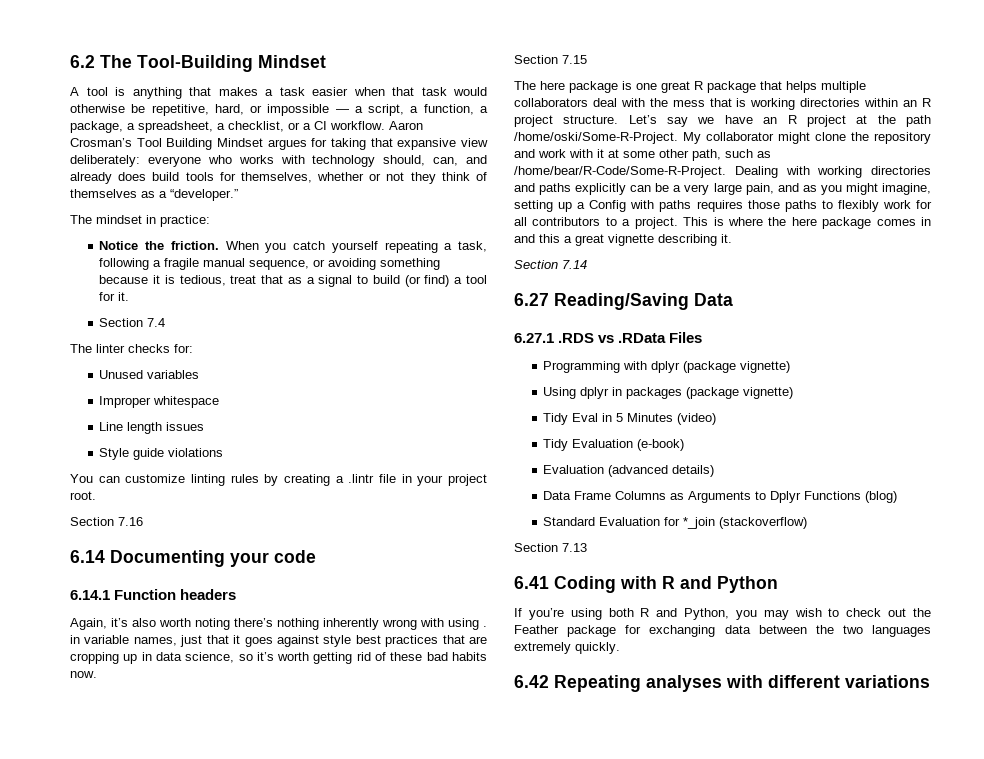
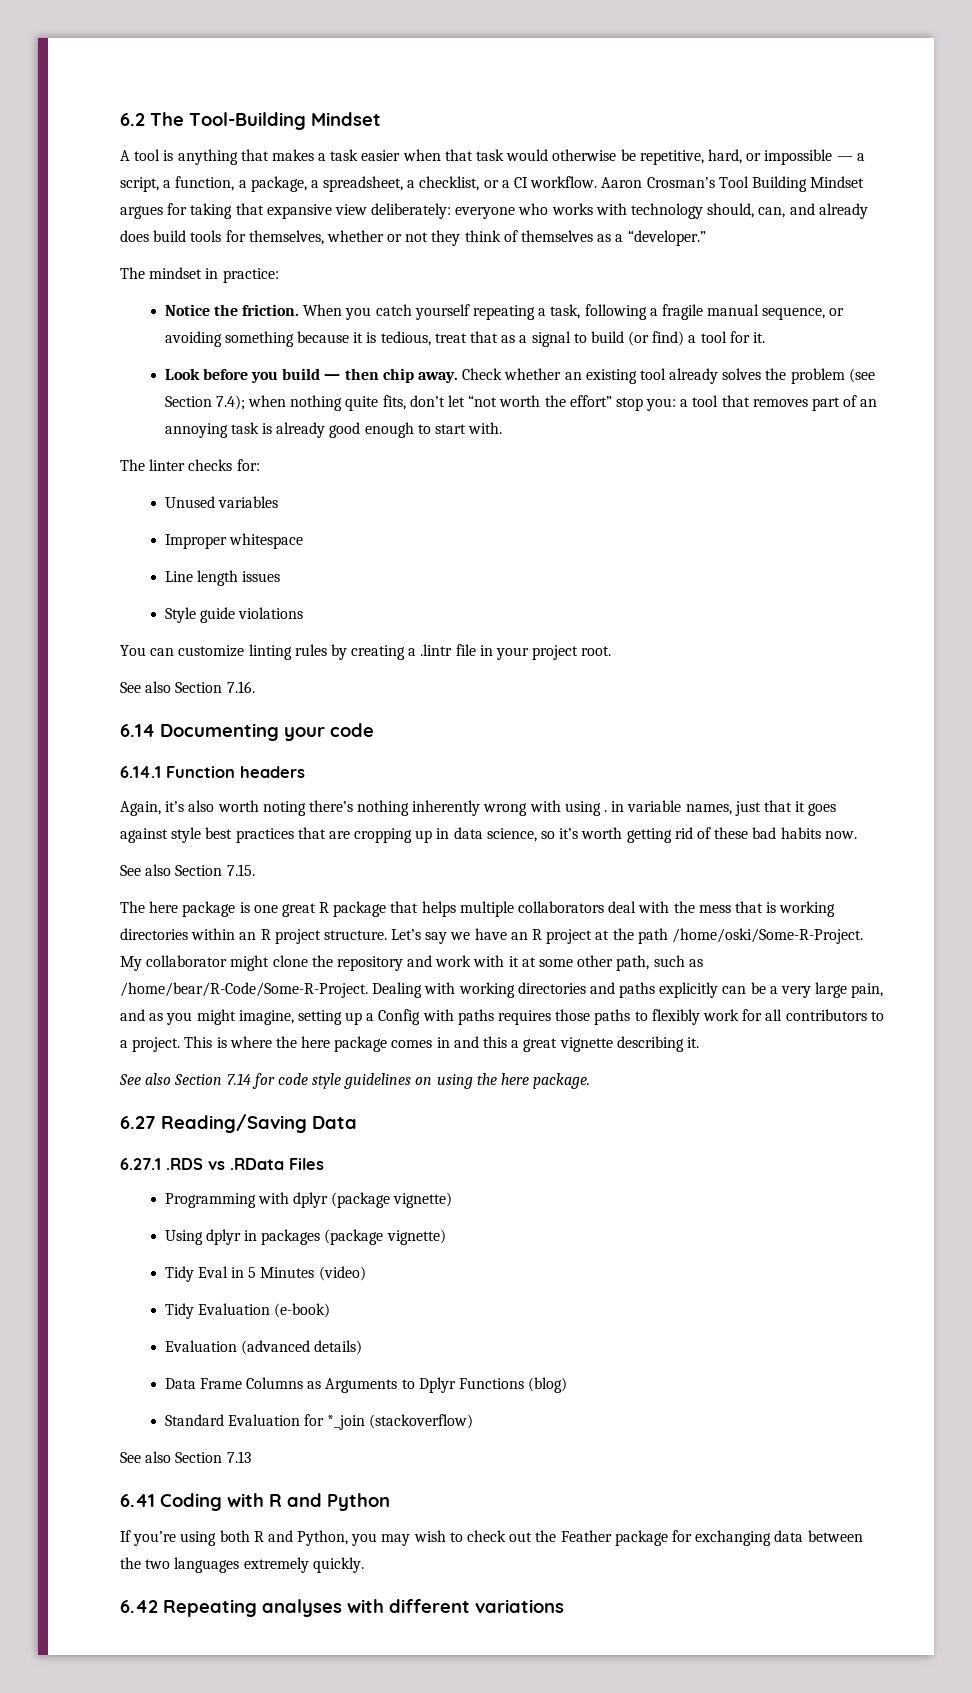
- Section 7.4
+ Look before you build — then chip away. Check whether an existing tool already solves the problem (see Section 7.4); when nothing quite fits, don’t let “not worth the effort” stop you: a tool that removes part of an annoying task is already good enough to start with.
- Section 7.16
+ See also Section 7.16.
- Section 7.15
+ See also Section 7.15.
- Section 7.14
+ See also Section 7.14 for code style guidelines on using the here package.
- Section 7.13
+ See also Section 7.13

